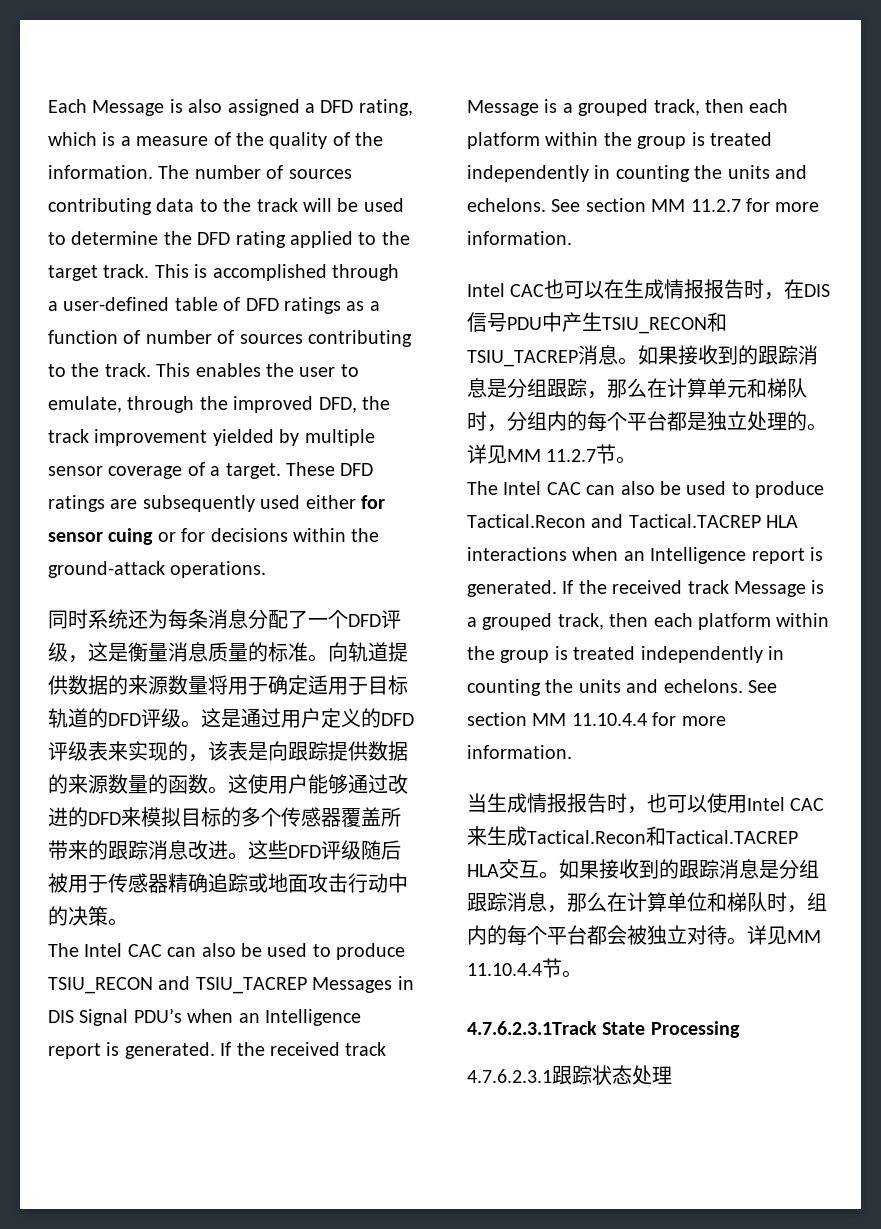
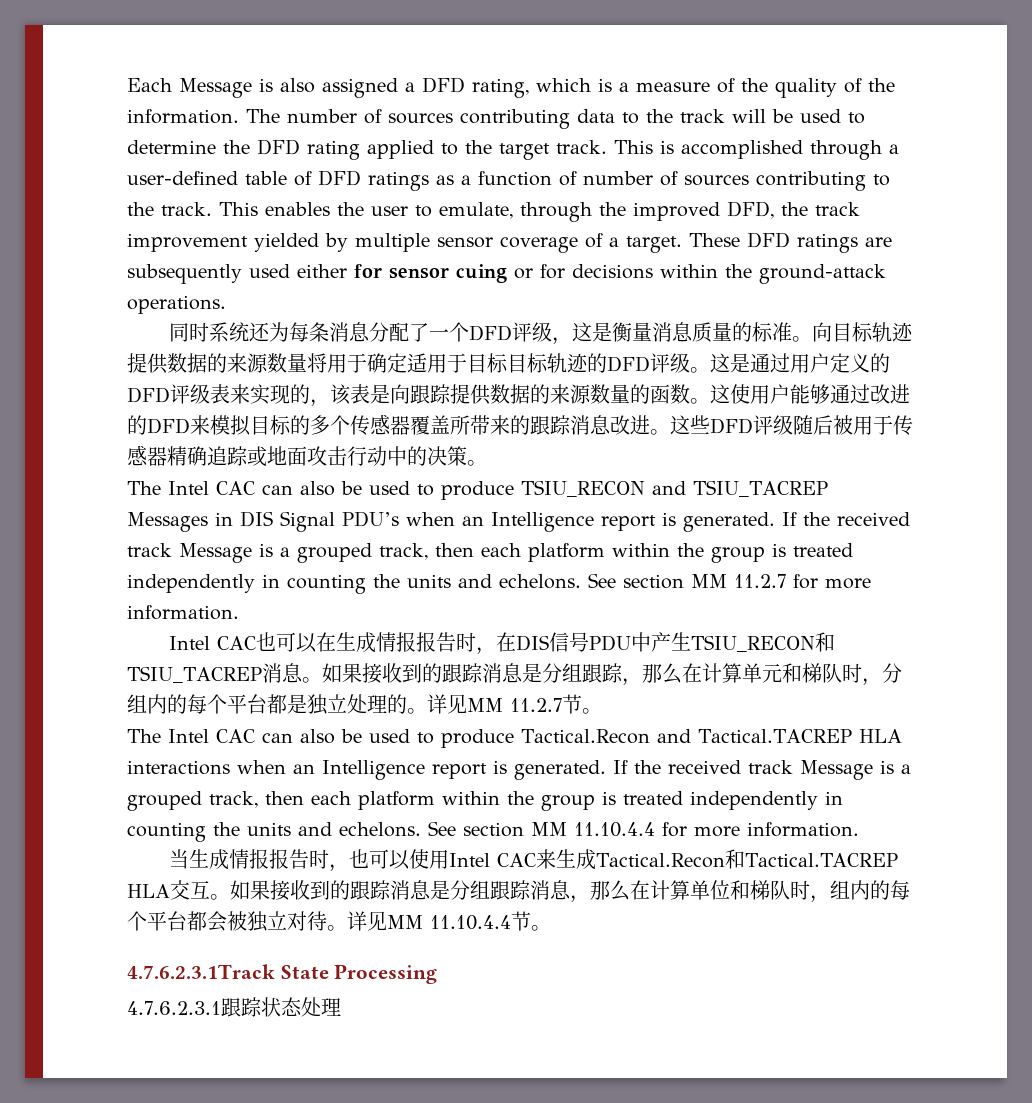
- 向轨道提供数据的来源数量将用于确定适用于目标轨道的DFD评级。
+ 向目标轨迹提供数据的来源数量将用于确定适用于目标目标轨迹的DFD评级。

